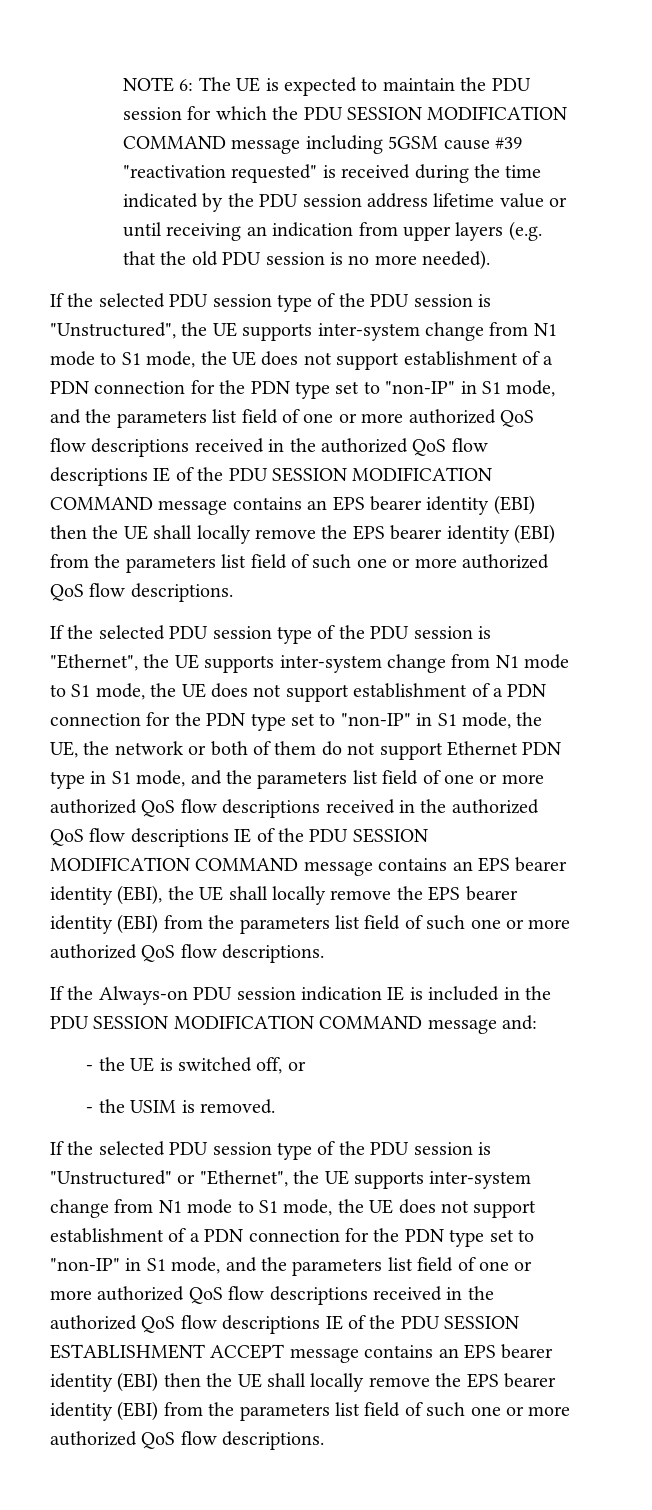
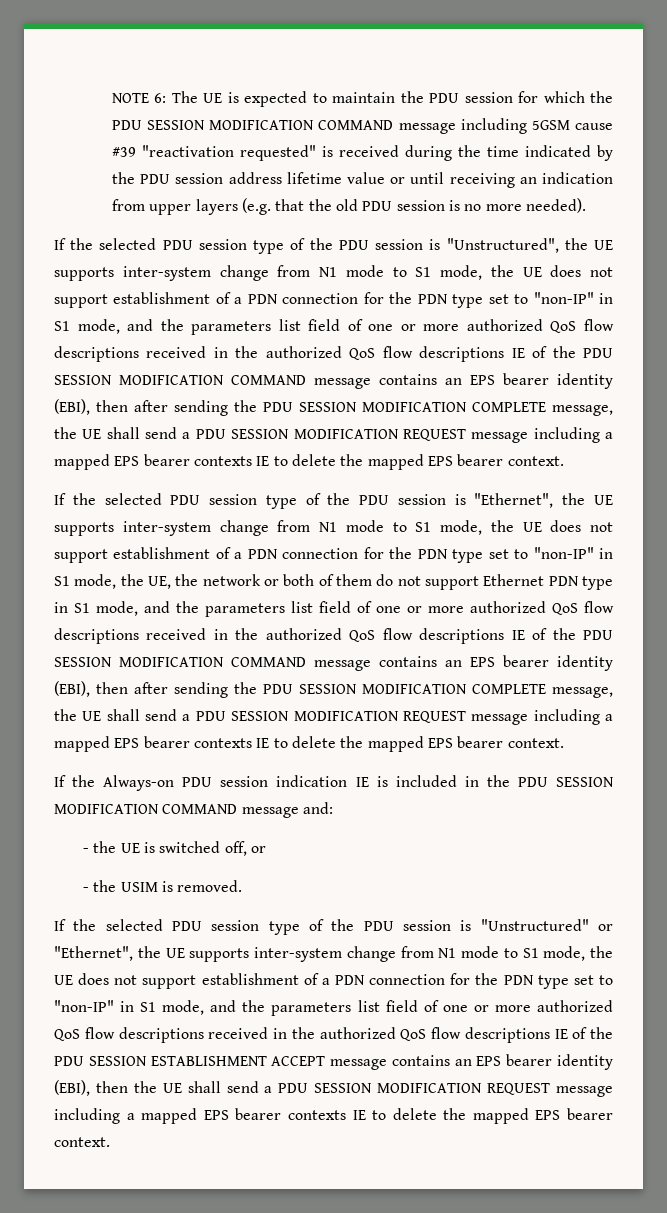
- If the selected PDU session type of the PDU session is "Unstructured", the UE supports inter-system change from N1 mode to S1 mode, the UE does not support establishment of a PDN connection for the PDN type set to "non-IP" in S1 mode, and the parameters list field of one or more authorized QoS flow descriptions received in the authorized QoS flow descriptions IE of the PDU SESSION MODIFICATION COMMAND message contains an EPS bearer identity (EBI) then the UE shall locally remove the EPS bearer identity (EBI) from the parameters list field of such one or more authorized QoS flow descriptions.
+ If the selected PDU session type of the PDU session is "Unstructured", the UE supports inter-system change from N1 mode to S1 mode, the UE does not support establishment of a PDN connection for the PDN type set to "non-IP" in S1 mode, and the parameters list field of one or more authorized QoS flow descriptions received in the authorized QoS flow descriptions IE of the PDU SESSION MODIFICATION COMMAND message contains an EPS bearer identity (EBI), then after sending the PDU SESSION MODIFICATION COMPLETE message, the UE shall send a PDU SESSION MODIFICATION REQUEST message including a mapped EPS bearer contexts IE to delete the mapped EPS bearer context.
- If the selected PDU session type of the PDU session is "Ethernet", the UE supports inter-system change from N1 mode to S1 mode, the UE does not support establishment of a PDN connection for the PDN type set to "non-IP" in S1 mode, the UE, the network or both of them do not support Ethernet PDN type in S1 mode, and the parameters list field of one or more authorized QoS flow descriptions received in the authorized QoS flow descriptions IE of the PDU SESSION MODIFICATION COMMAND message contains an EPS bearer identity (EBI), the UE shall locally remove the EPS bearer identity (EBI) from the parameters list field of such one or more authorized QoS flow descriptions.
+ If the selected PDU session type of the PDU session is "Ethernet", the UE supports inter-system change from N1 mode to S1 mode, the UE does not support establishment of a PDN connection for the PDN type set to "non-IP" in S1 mode, the UE, the network or both of them do not support Ethernet PDN type in S1 mode, and the parameters list field of one or more authorized QoS flow descriptions received in the authorized QoS flow descriptions IE of the PDU SESSION MODIFICATION COMMAND message contains an EPS bearer identity (EBI), then after sending the PDU SESSION MODIFICATION COMPLETE message, the UE shall send a PDU SESSION MODIFICATION REQUEST message including a mapped EPS bearer contexts IE to delete the mapped EPS bearer context.
- If the selected PDU session type of the PDU session is "Unstructured" or "Ethernet", the UE supports inter-system change from N1 mode to S1 mode, the UE does not support establishment of a PDN connection for the PDN type set to "non-IP" in S1 mode, and the parameters list field of one or more authorized QoS flow descriptions received in the authorized QoS flow descriptions IE of the PDU SESSION ESTABLISHMENT ACCEPT message contains an EPS bearer identity (EBI) then the UE shall locally remove the EPS bearer identity (EBI) from the parameters list field of such one or more authorized QoS flow descriptions.
+ If the selected PDU session type of the PDU session is "Unstructured" or "Ethernet", the UE supports inter-system change from N1 mode to S1 mode, the UE does not support establishment of a PDN connection for the PDN type set to "non-IP" in S1 mode, and the parameters list field of one or more authorized QoS flow descriptions received in the authorized QoS flow descriptions IE of the PDU SESSION ESTABLISHMENT ACCEPT message contains an EPS bearer identity (EBI), then the UE shall send a PDU SESSION MODIFICATION REQUEST message including a mapped EPS bearer contexts IE to delete the mapped EPS bearer context.

